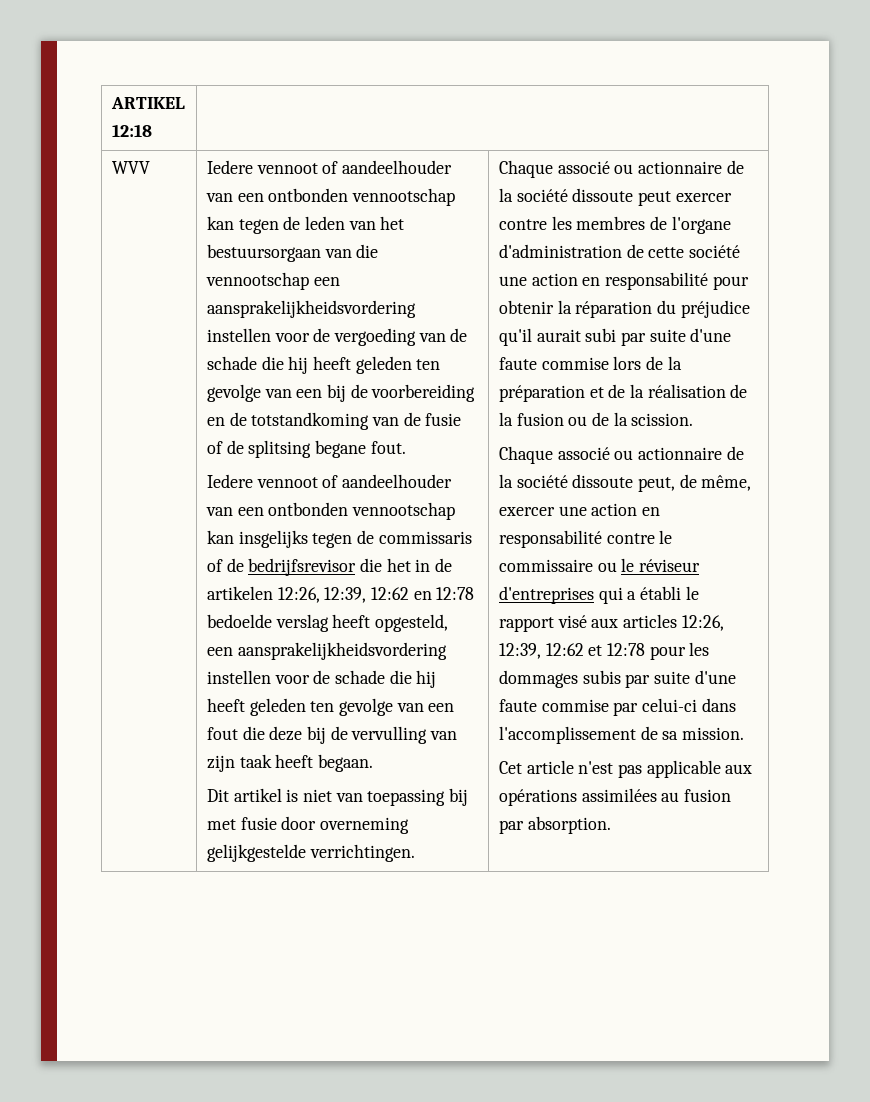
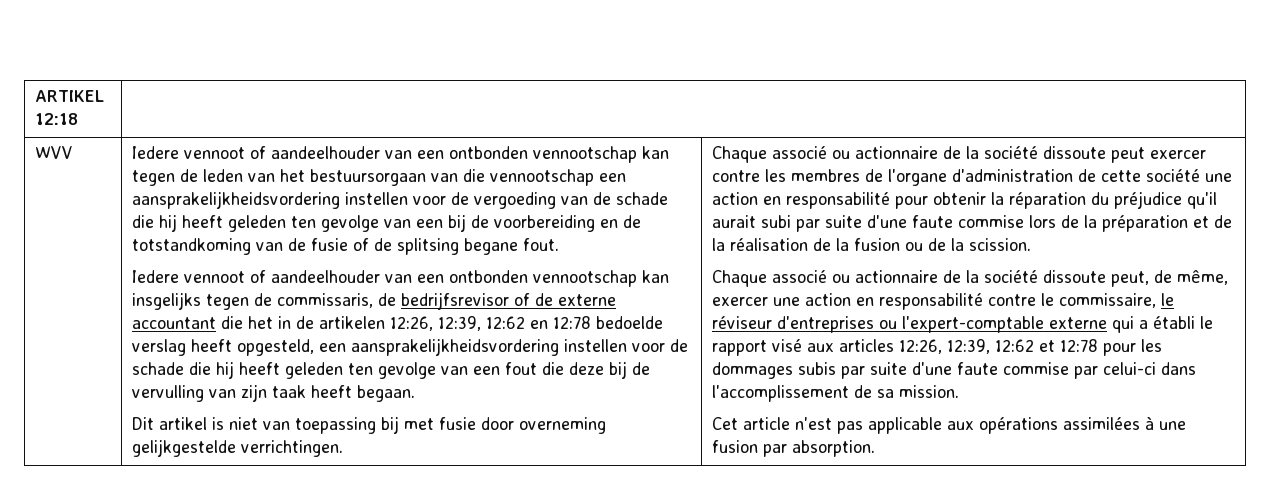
- Iedere vennoot of aandeelhouder van een ontbonden vennootschap kan insgelijks tegen de commissaris of de bedrijfsrevisor die het in de artikelen 12:26, 12:39, 12:62 en 12:78 bedoelde verslag heeft opgesteld, een aansprakelijkheidsvordering instellen voor de schade die hij heeft geleden ten gevolge van een fout die deze bij de vervulling van zijn taak heeft begaan.
+ Iedere vennoot of aandeelhouder van een ontbonden vennootschap kan insgelijks tegen de commissaris, de bedrijfsrevisor of de externe accountant die het in de artikelen 12:26, 12:39, 12:62 en 12:78 bedoelde verslag heeft opgesteld, een aansprakelijkheidsvordering instellen voor de schade die hij heeft geleden ten gevolge van een fout die deze bij de vervulling van zijn taak heeft begaan.
- Chaque associé ou actionnaire de la société dissoute peut, de même, exercer une action en responsabilité contre le commissaire ou le réviseur d'entreprises qui a établi le rapport visé aux articles 12:26, 12:39, 12:62 et 12:78 pour les dommages subis par suite d'une faute commise par celui-ci dans l'accomplissement de sa mission.
+ Chaque associé ou actionnaire de la société dissoute peut, de même, exercer une action en responsabilité contre le commissaire, le réviseur d'entreprises ou l'expert-comptable externe qui a établi le rapport visé aux articles 12:26, 12:39, 12:62 et 12:78 pour les dommages subis par suite d'une faute commise par celui-ci dans l'accomplissement de sa mission.
- Cet article n'est pas applicable aux opérations assimilées au fusion par absorption.
+ Cet article n'est pas applicable aux opérations assimilées à une fusion par absorption.

